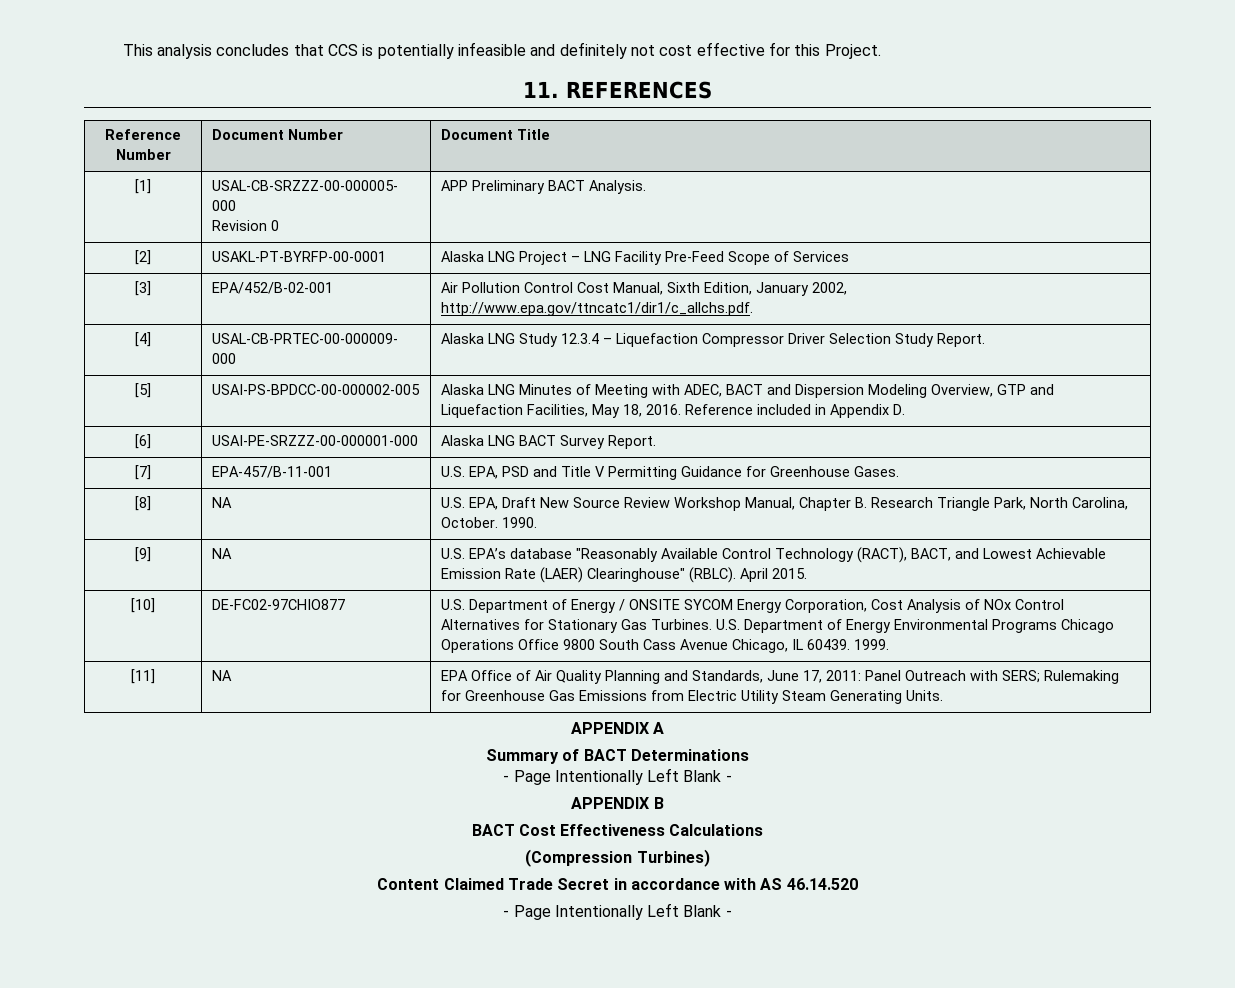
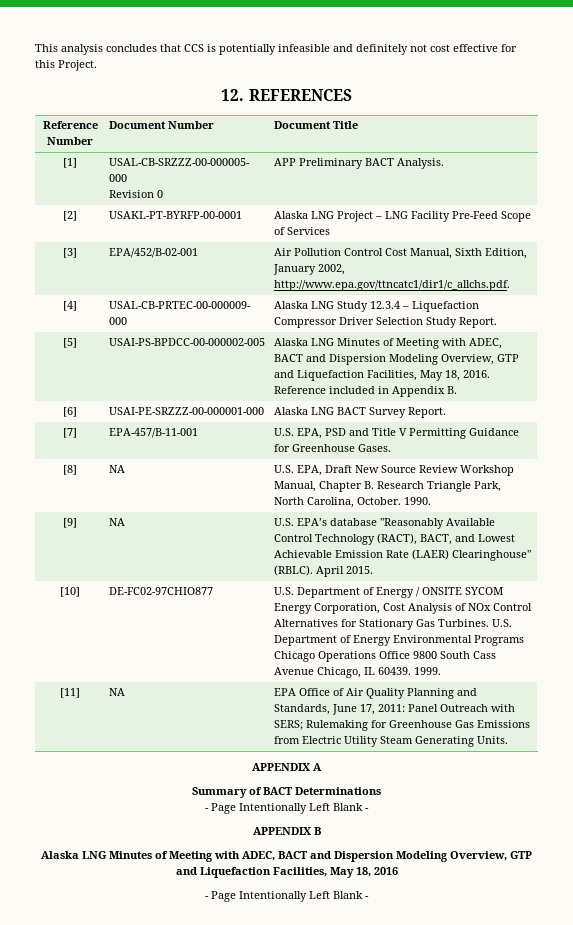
- 11. REFERENCES
+ 12. REFERENCES
- [5] | USAI-PS-BPDCC-00-000002-005 | Alaska LNG Minutes of Meeting with ADEC, BACT and Dispersion Modeling Overview, GTP and Liquefaction Facilities, May 18, 2016. Reference included in Appendix D.
+ [5] | USAI-PS-BPDCC-00-000002-005 | Alaska LNG Minutes of Meeting with ADEC, BACT and Dispersion Modeling Overview, GTP and Liquefaction Facilities, May 18, 2016. Reference included in Appendix B.
- BACT Cost Effectiveness Calculations
- (Compression Turbines)
- Content Claimed Trade Secret in accordance with AS 46.14.520
+ Alaska LNG Minutes of Meeting with ADEC, BACT and Dispersion Modeling Overview, GTP and Liquefaction Facilities, May 18, 2016

